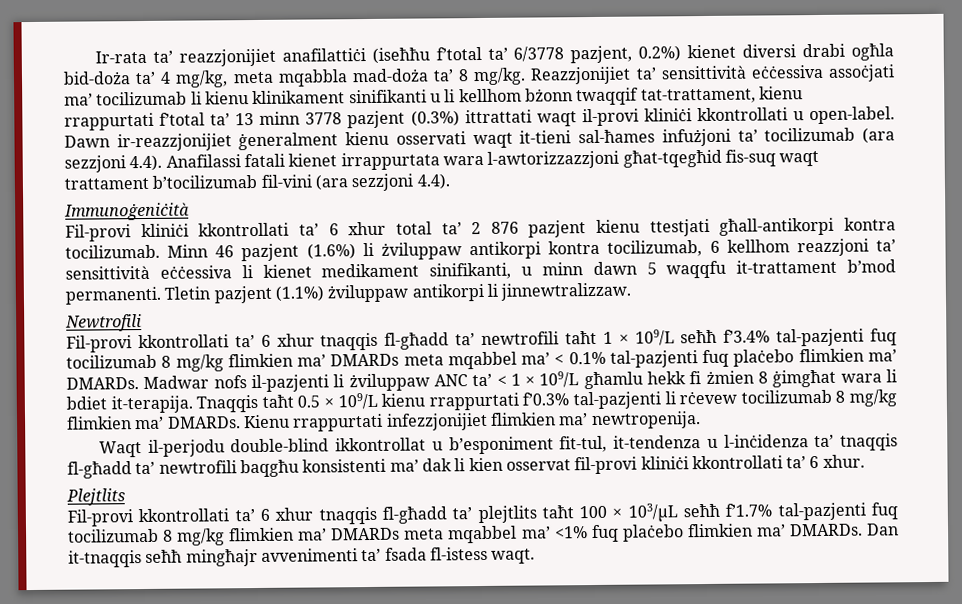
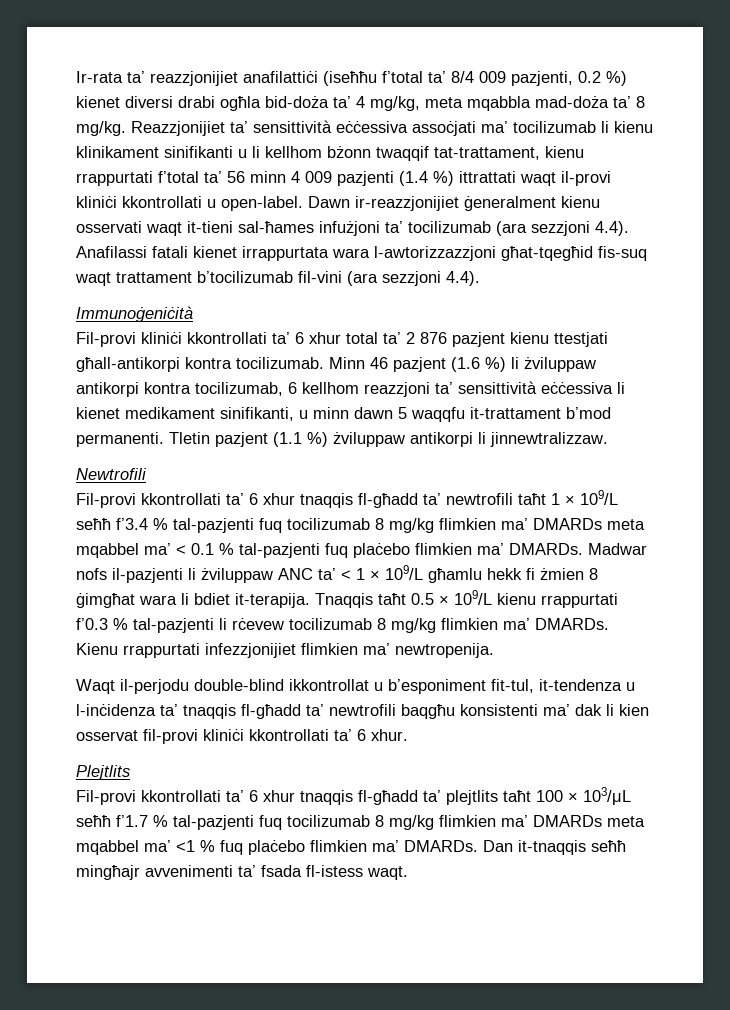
- Ir-rata ta’ reazzjonijiet anafilattiċi (iseħħu f’total ta’ 6/3778 pazjent, 0.2%) kienet diversi drabi ogħla bid-doża ta’ 4 mg/kg, meta mqabbla mad-doża ta’ 8 mg/kg.
+ Ir-rata ta’ reazzjonijiet anafilattiċi (iseħħu f’total ta’ 8/4 009 pazjenti, 0.2 %) kienet diversi drabi ogħla bid-doża ta’ 4 mg/kg, meta mqabbla mad-doża ta’ 8 mg/kg.
- Reazzjonijiet ta’ sensittività eċċessiva assoċjati ma’ tocilizumab li kienu klinikament sinifikanti u li kellhom bżonn twaqqif tat-trattament, kienu rrappurtati f’total ta’ 13 minn 3778 pazjent (0.3%) ittrattati waqt il-provi kliniċi kkontrollati u open-label.
+ Reazzjonijiet ta’ sensittività eċċessiva assoċjati ma’ tocilizumab li kienu klinikament sinifikanti u li kellhom bżonn twaqqif tat-trattament, kienu rrappurtati f’total ta’ 56 minn 4 009 pazjenti (1.4 %) ittrattati waqt il-provi kliniċi kkontrollati u open-label.
- Minn 46 pazjent (1.6%) li żviluppaw antikorpi kontra tocilizumab, 6 kellhom reazzjoni ta’ sensittività eċċessiva li kienet medikament sinifikanti, u minn dawn 5 waqqfu it-trattament b’mod permanenti.
+ Minn 46 pazjent (1.6 %) li żviluppaw antikorpi kontra tocilizumab, 6 kellhom reazzjoni ta’ sensittività eċċessiva li kienet medikament sinifikanti, u minn dawn 5 waqqfu it-trattament b’mod permanenti.
- Tletin pazjent (1.1%) żviluppaw antikorpi li jinnewtralizzaw.
+ Tletin pazjent (1.1 %) żviluppaw antikorpi li jinnewtralizzaw.
- Fil-provi kkontrollati ta’ 6 xhur tnaqqis fl-għadd ta’ newtrofili taħt 1 × 109/L seħħ f’3.4% tal-pazjenti fuq tocilizumab 8 mg/kg flimkien ma’ DMARDs meta mqabbel ma’ < 0.1% tal-pazjenti fuq plaċebo flimkien ma’ DMARDs.
+ Fil-provi kkontrollati ta’ 6 xhur tnaqqis fl-għadd ta’ newtrofili taħt 1 × 109/L seħħ f’3.4 % tal-pazjenti fuq tocilizumab 8 mg/kg flimkien ma’ DMARDs meta mqabbel ma’ < 0.1 % tal-pazjenti fuq plaċebo flimkien ma’ DMARDs.
- Tnaqqis taħt 0.5 × 109/L kienu rrappurtati f’0.3% tal-pazjenti li rċevew tocilizumab 8 mg/kg flimkien ma’ DMARDs.
+ Tnaqqis taħt 0.5 × 109/L kienu rrappurtati f’0.3 % tal-pazjenti li rċevew tocilizumab 8 mg/kg flimkien ma’ DMARDs.
- Fil-provi kkontrollati ta’ 6 xhur tnaqqis fl-għadd ta’ plejtlits taħt 100 × 103/μL seħħ f’1.7% tal-pazjenti fuq tocilizumab 8 mg/kg flimkien ma’ DMARDs meta mqabbel ma’ <1% fuq plaċebo flimkien ma’ DMARDs.
+ Fil-provi kkontrollati ta’ 6 xhur tnaqqis fl-għadd ta’ plejtlits taħt 100 × 103/μL seħħ f’1.7 % tal-pazjenti fuq tocilizumab 8 mg/kg flimkien ma’ DMARDs meta mqabbel ma’ <1 % fuq plaċebo flimkien ma’ DMARDs.

